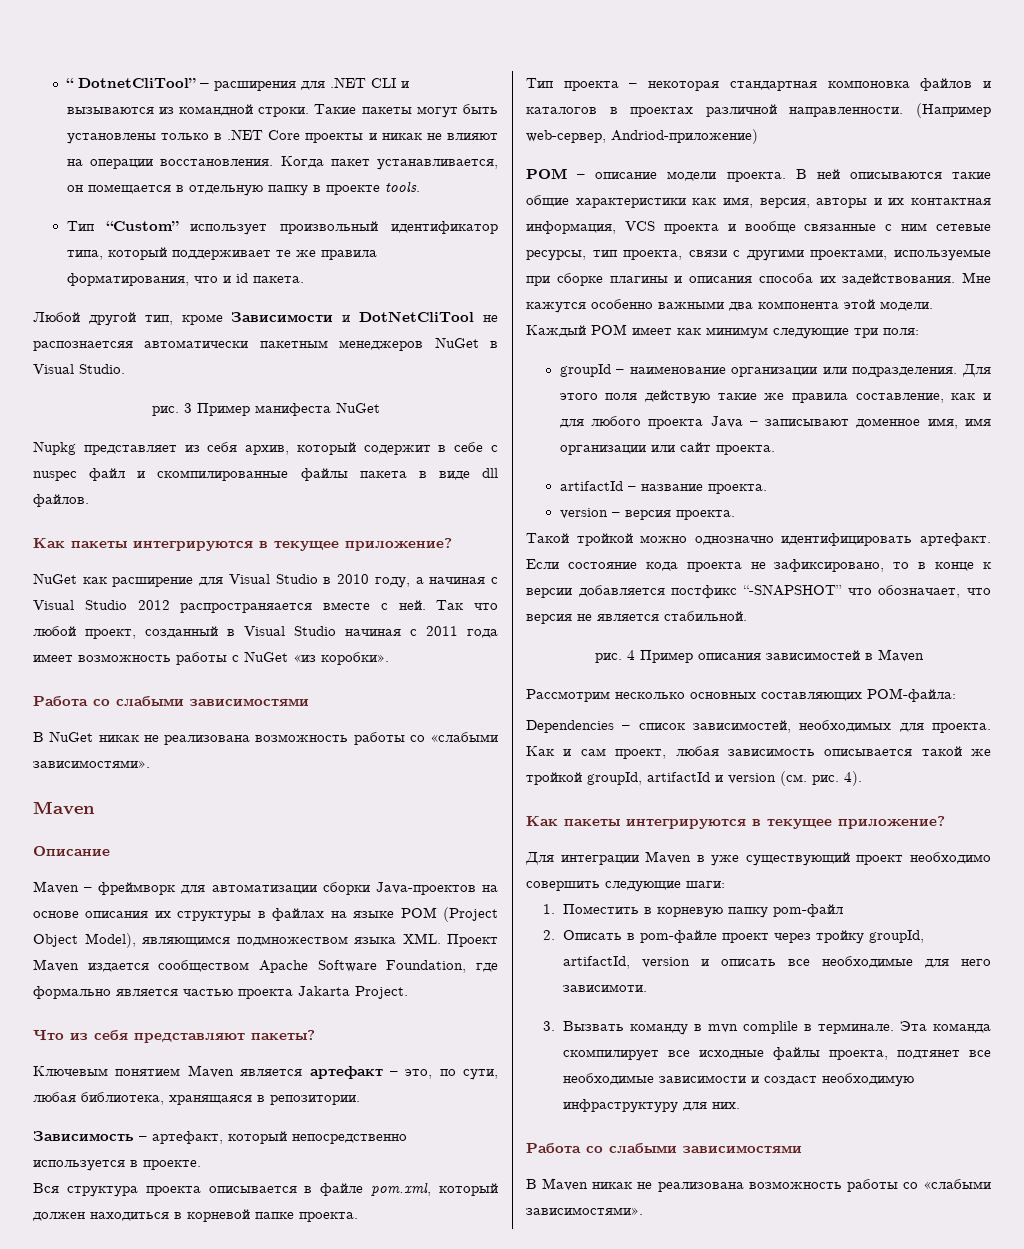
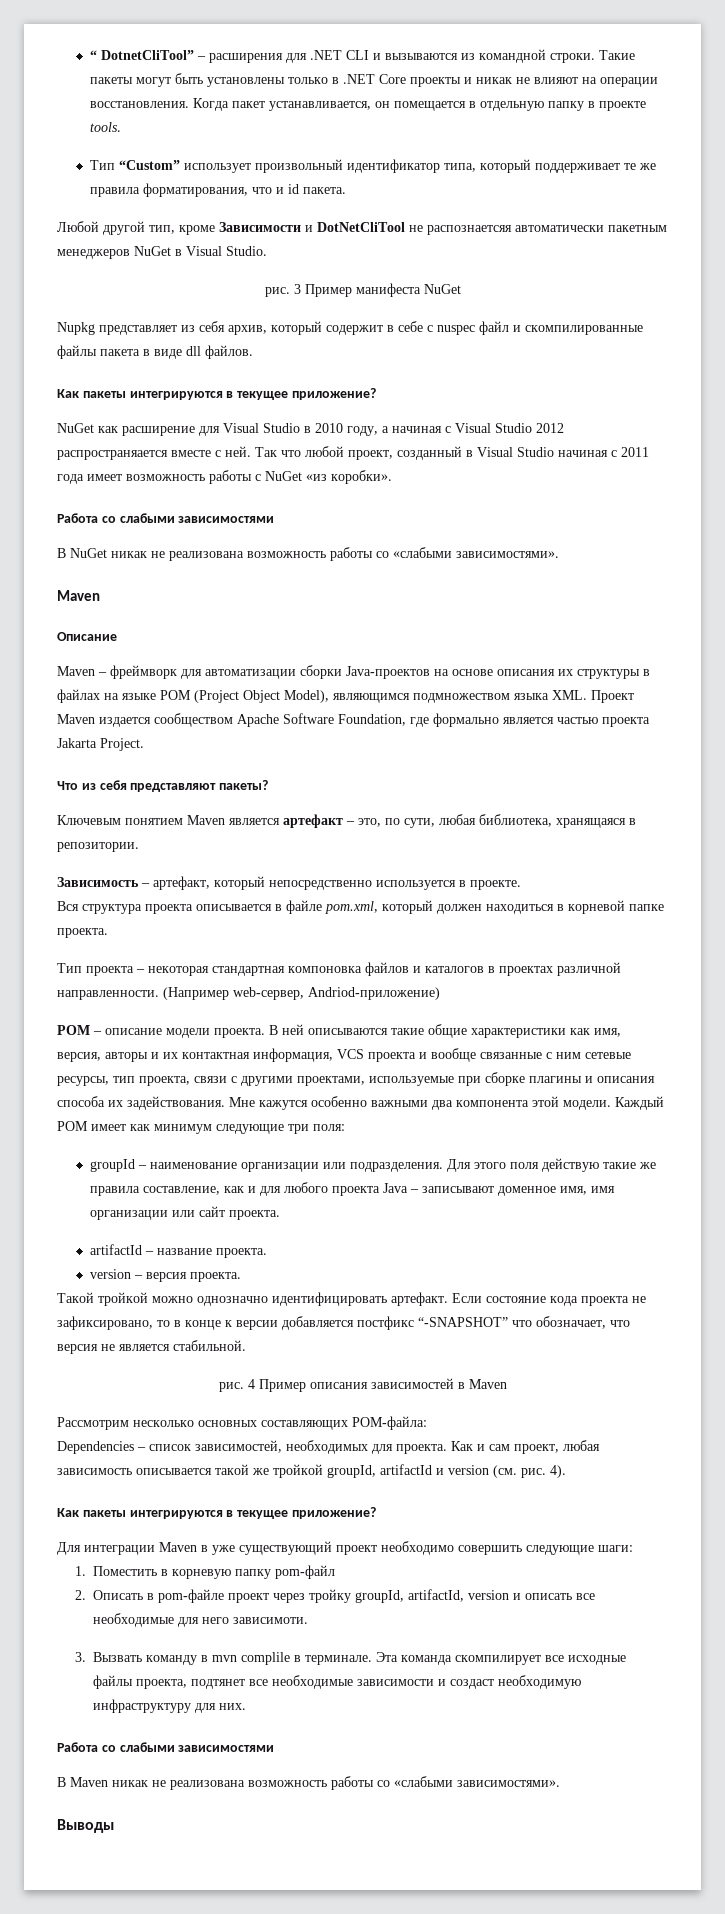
+ Выводы

